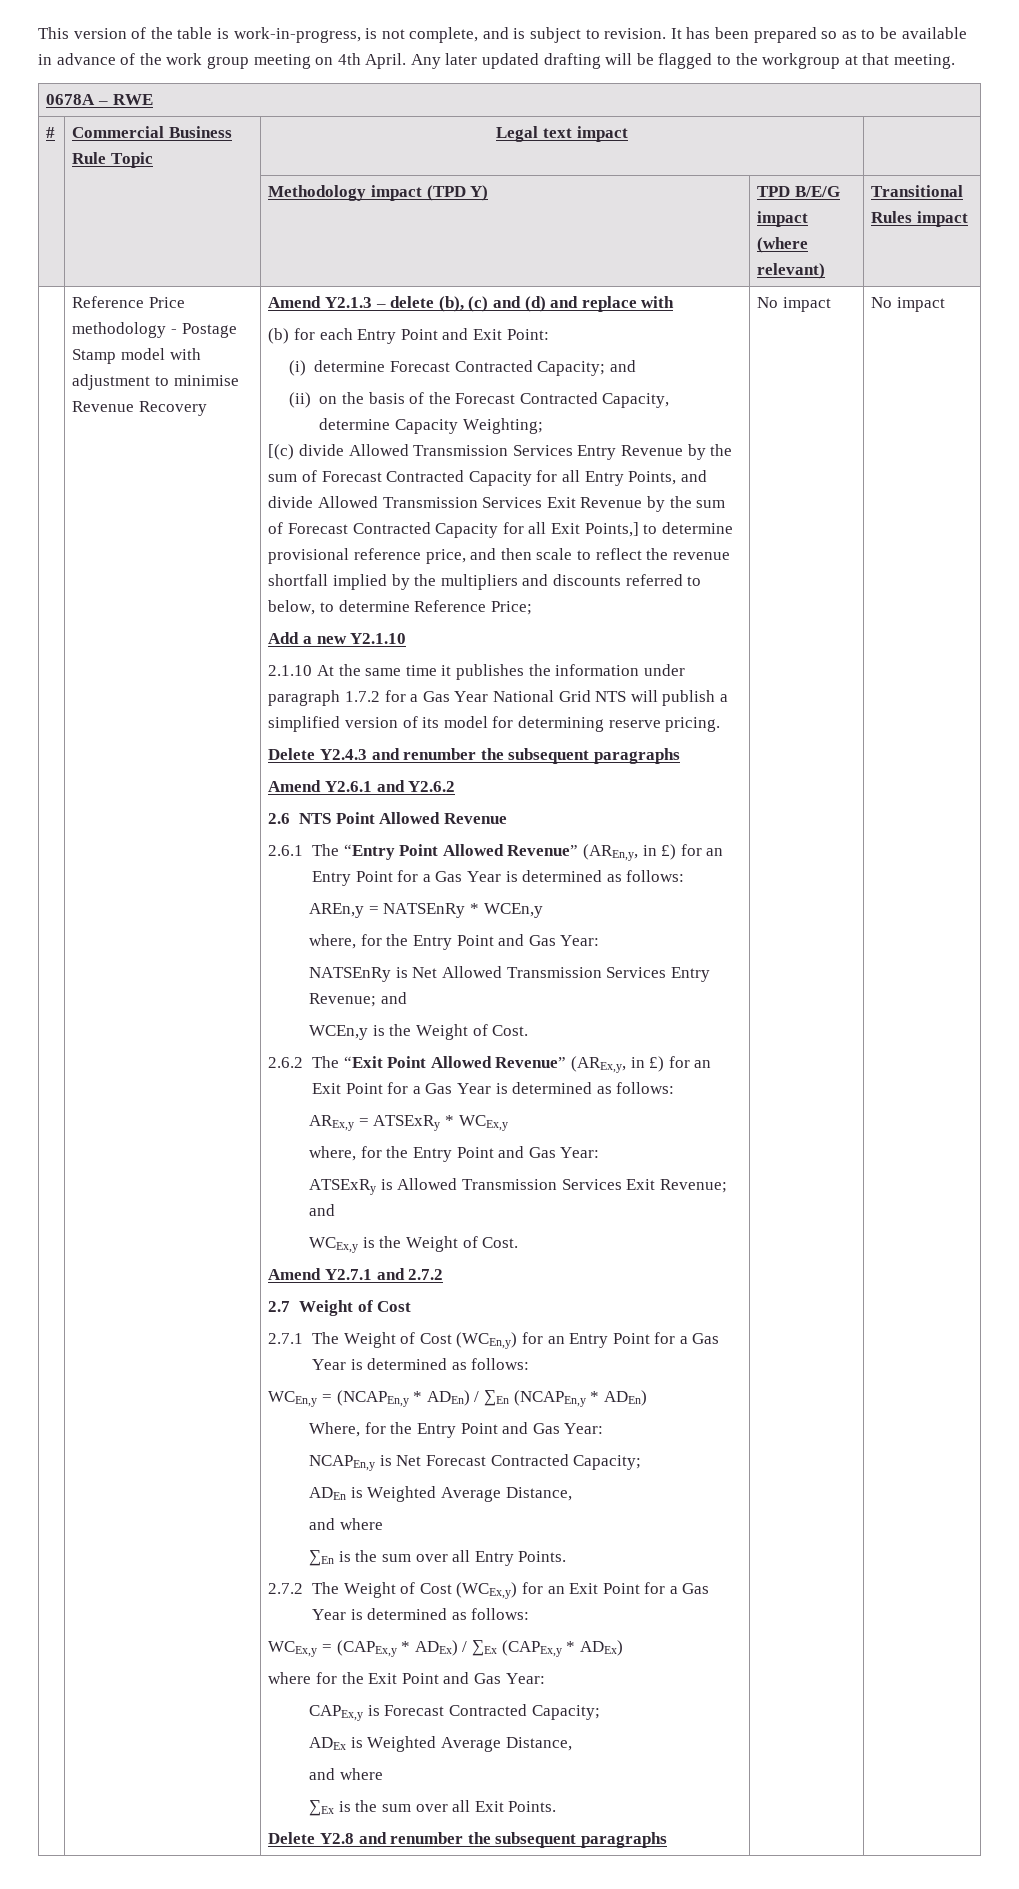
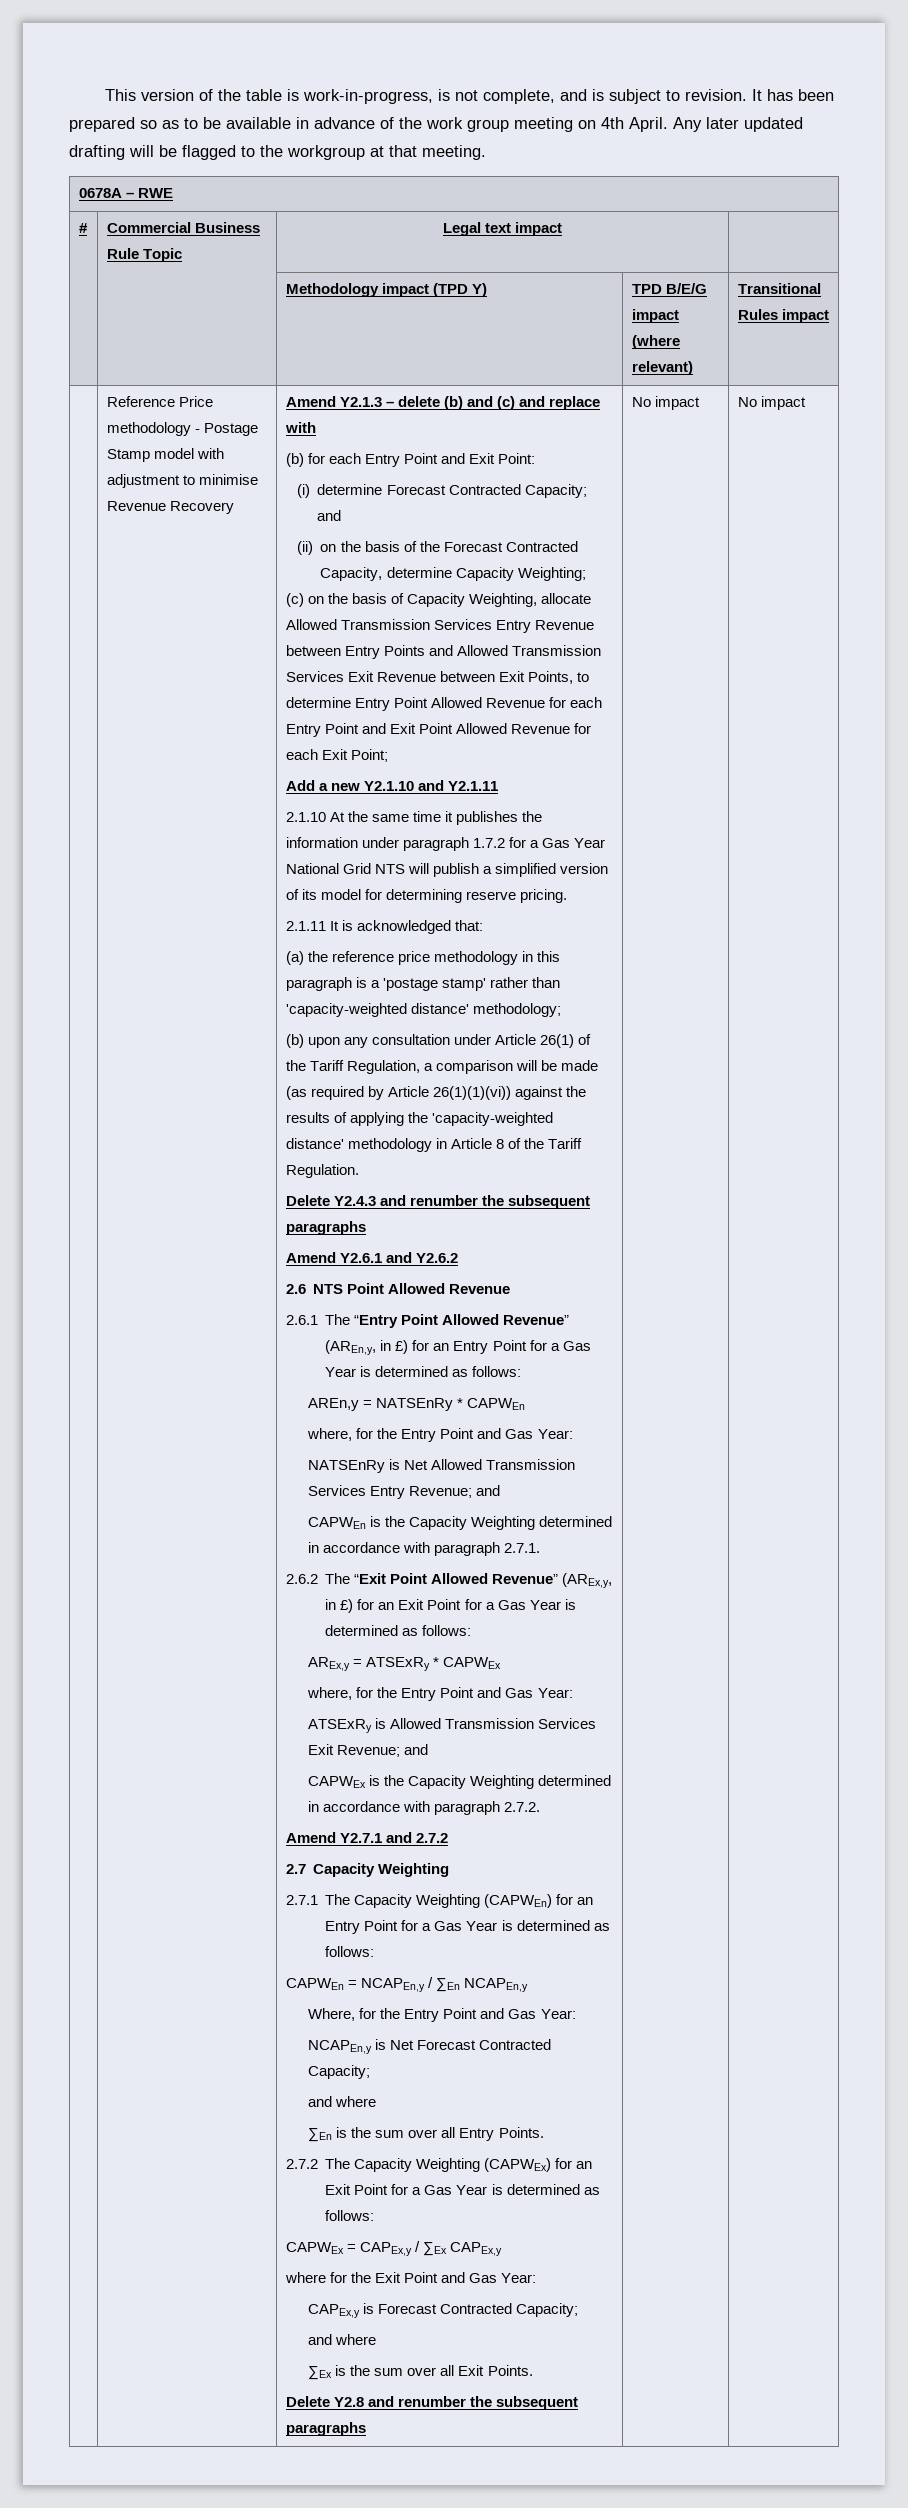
- Amend Y2.1.3 – delete (b), (c) and (d) and replace with
+ Amend Y2.1.3 – delete (b) and (c) and replace with
- [(c) divide Allowed Transmission Services Entry Revenue by the sum of Forecast Contracted Capacity for all Entry Points, and divide Allowed Transmission Services Exit Revenue by the sum of Forecast Contracted Capacity for all Exit Points,] to determine provisional reference price, and then scale to reflect the revenue shortfall implied by the multipliers and discounts referred to below, to determine Reference Price;
+ (c) on the basis of Capacity Weighting, allocate Allowed Transmission Services Entry Revenue between Entry Points and Allowed Transmission Services Exit Revenue between Exit Points, to determine Entry Point Allowed Revenue for each Entry Point and Exit Point Allowed Revenue for each Exit Point;
- Add a new Y2.1.10
+ Add a new Y2.1.10 and Y2.1.11
+ 2.1.11 It is acknowledged that:
+ (a) the reference price methodology in this paragraph is a 'postage stamp' rather than 'capacity-weighted distance' methodology;
+ (b) upon any consultation under Article 26(1) of the Tariff Regulation, a comparison will be made (as required by Article 26(1)(1)(vi)) against the results of applying the 'capacity-weighted distance' methodology in Article 8 of the Tariff Regulation.
- AREn,y = NATSEnRy * WCEn,y
+ AREn,y = NATSEnRy * CAPWEn
- WCEn,y is the Weight of Cost.
+ CAPWEn is the Capacity Weighting determined in accordance with paragraph 2.7.1.
- AREx,y = ATSExRy * WCEx,y
+ AREx,y = ATSExRy * CAPWEx
- WCEx,y is the Weight of Cost.
+ CAPWEx is the Capacity Weighting determined in accordance with paragraph 2.7.2.
- 2.7 Weight of Cost
+ 2.7 Capacity Weighting
- 2.7.1 The Weight of Cost (WCEn,y) for an Entry Point for a Gas Year is determined as follows:
+ 2.7.1 The Capacity Weighting (CAPWEn) for an Entry Point for a Gas Year is determined as follows:
- WCEn,y = (NCAPEn,y * ADEn) / ∑En (NCAPEn,y * ADEn)
+ CAPWEn = NCAPEn,y / ∑En NCAPEn,y
- ADEn is Weighted Average Distance,
- 2.7.2 The Weight of Cost (WCEx,y) for an Exit Point for a Gas Year is determined as follows:
+ 2.7.2 The Capacity Weighting (CAPWEx) for an Exit Point for a Gas Year is determined as follows:
- WCEx,y = (CAPEx,y * ADEx) / ∑Ex (CAPEx,y * ADEx)
+ CAPWEx = CAPEx,y / ∑Ex CAPEx,y
- ADEx is Weighted Average Distance,

